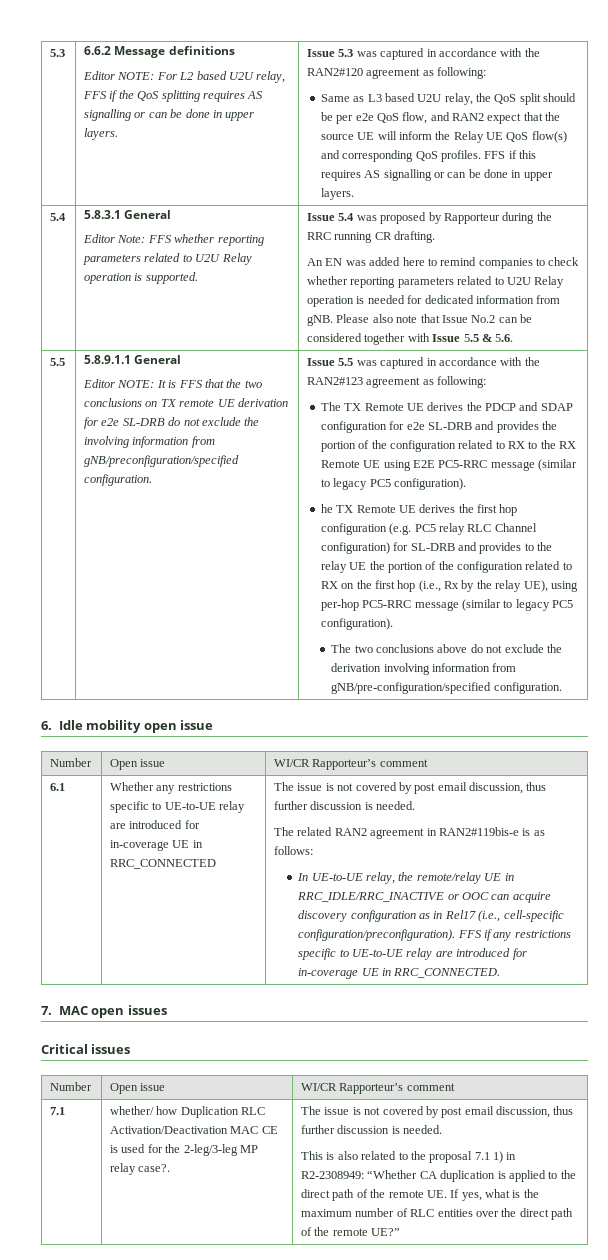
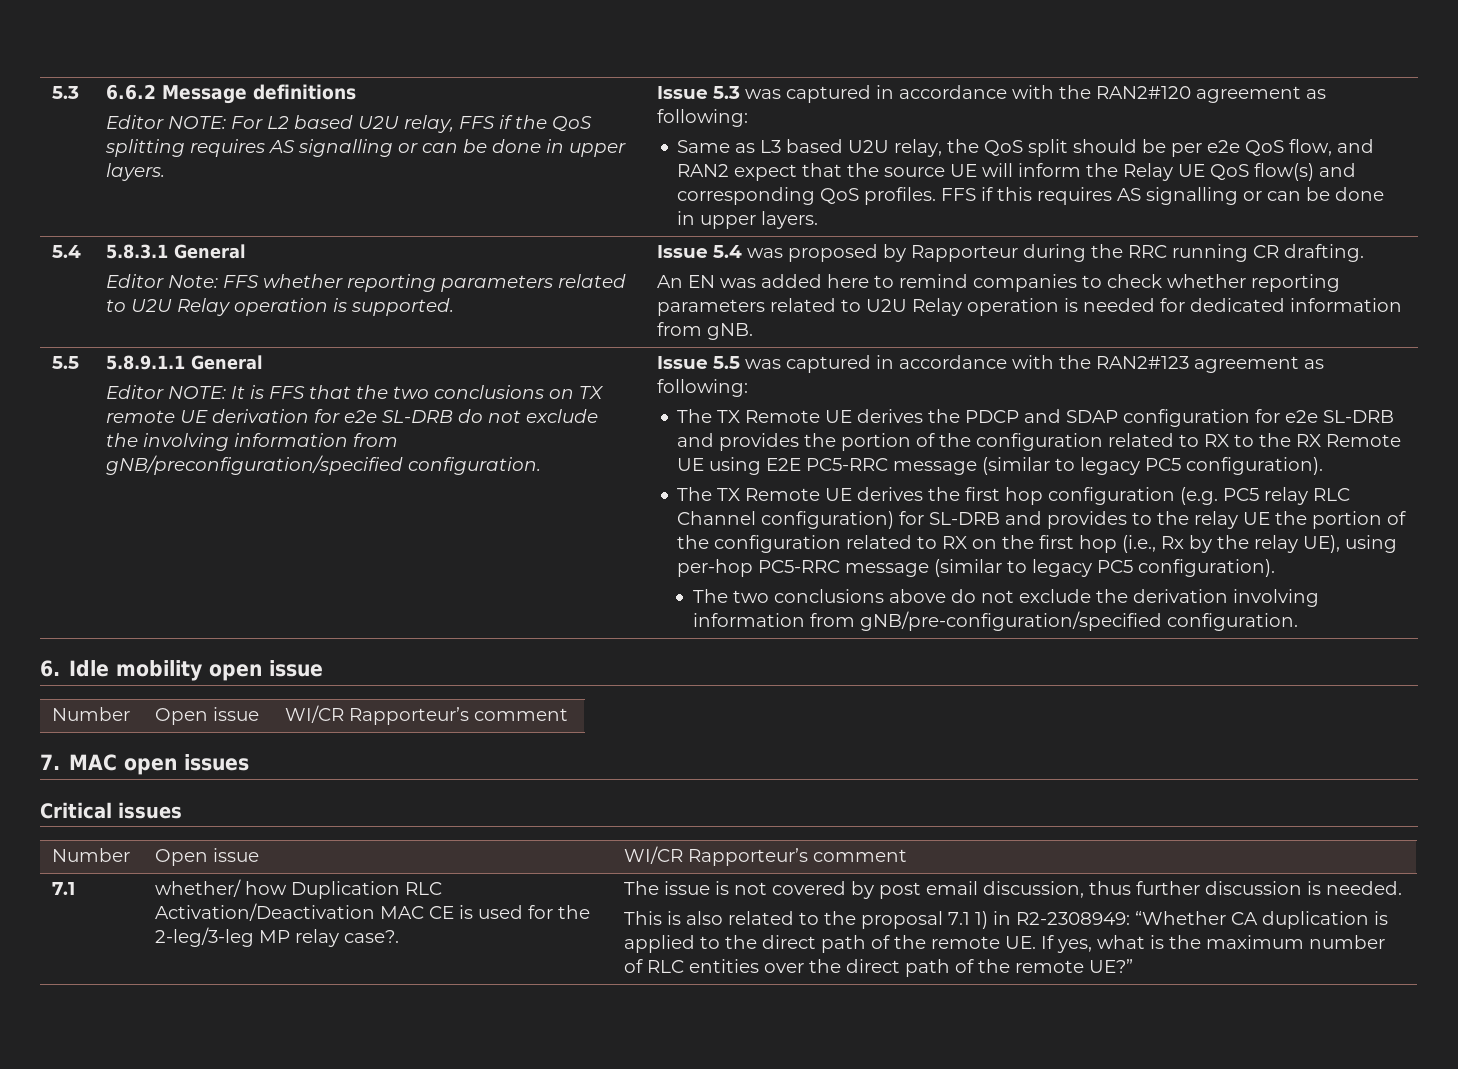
- Please also note that Issue No.2 can be considered together with Issue 5.5 & 5.6.
- he TX Remote UE derives the first hop configuration (e.g. PC5 relay RLC Channel configuration) for SL-DRB and provides to the relay UE the portion of the configuration related to RX on the first hop (i.e., Rx by the relay UE), using per-hop PC5-RRC message (similar to legacy PC5 configuration).
+ The TX Remote UE derives the first hop configuration (e.g. PC5 relay RLC Channel configuration) for SL-DRB and provides to the relay UE the portion of the configuration related to RX on the first hop (i.e., Rx by the relay UE), using per-hop PC5-RRC message (similar to legacy PC5 configuration).
- 6.1 | Whether any restrictions specific to UE-to-UE relay are introduced for in-coverage UE in RRC_CONNECTED | The issue is not covered by post email discussion, thus further discussion is needed.
- The related RAN2 agreement in RAN2#119bis-e is as follows:
- In UE-to-UE relay, the remote/relay UE in RRC_IDLE/RRC_INACTIVE or OOC can acquire discovery configuration as in Rel17 (i.e., cell-specific configuration/preconfiguration). FFS if any restrictions specific to UE-to-UE relay are introduced for in-coverage UE in RRC_CONNECTED.

